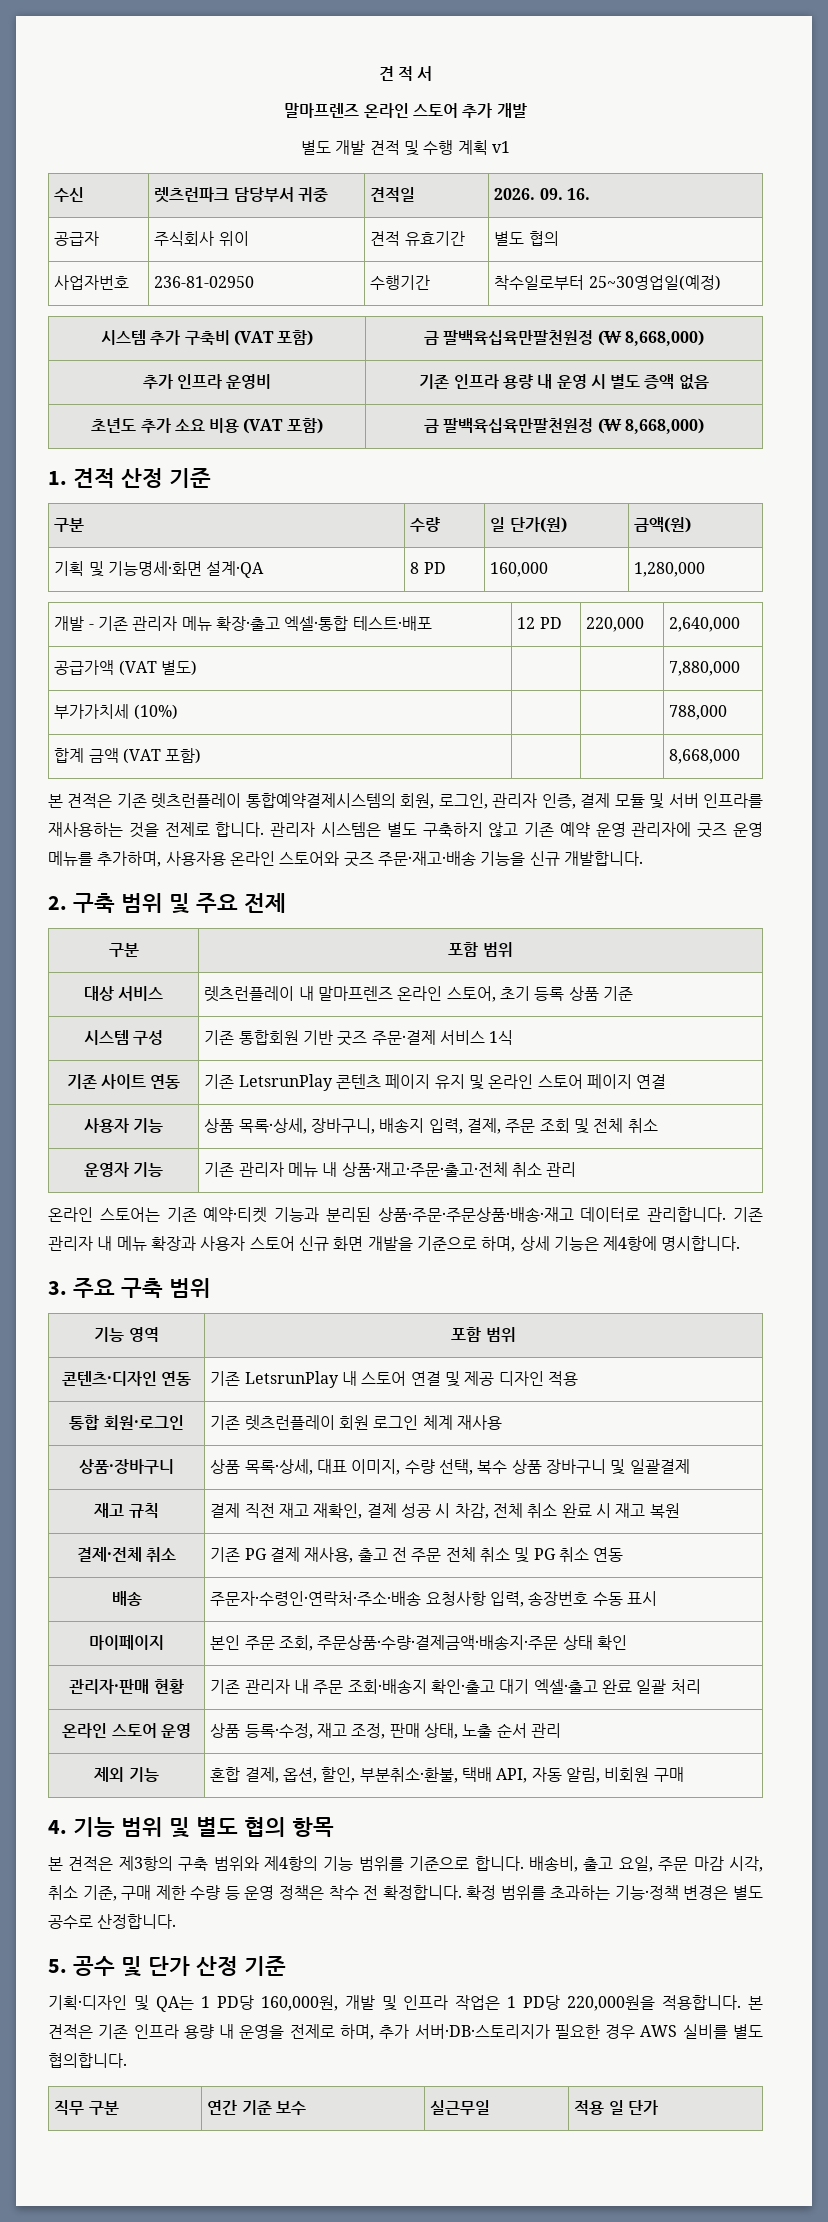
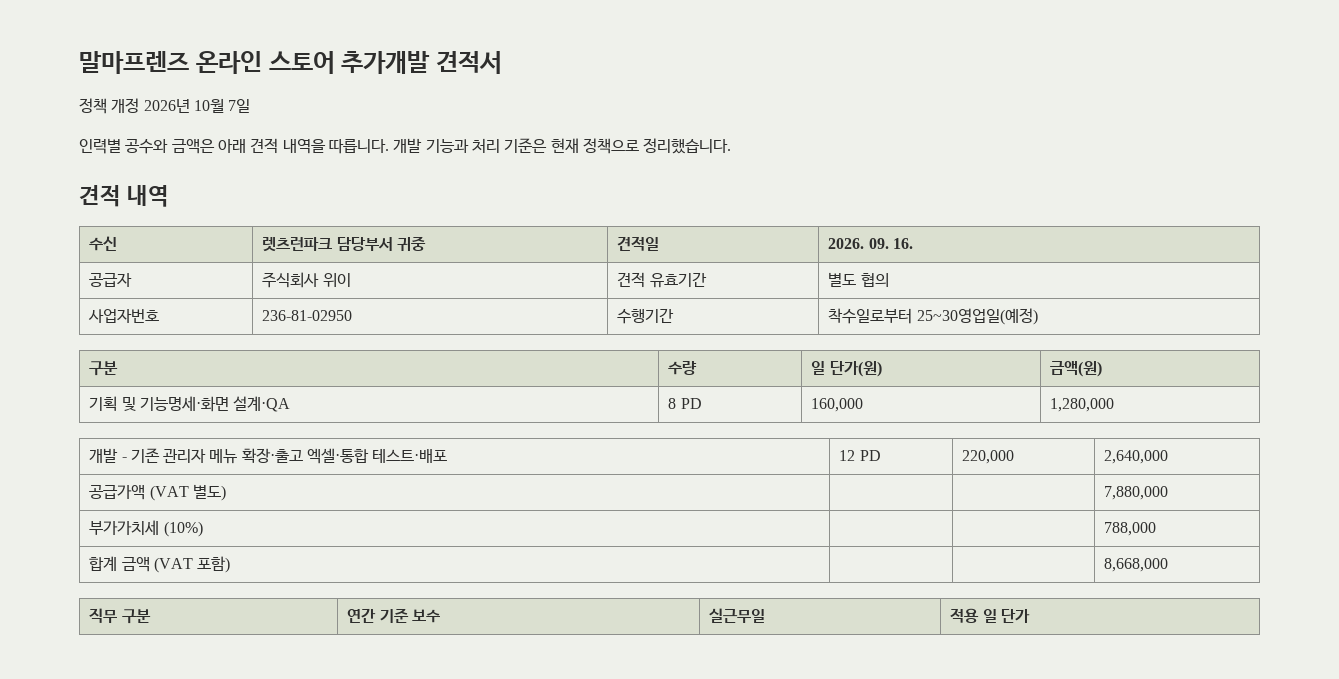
- 견 적 서
- 말마프렌즈 온라인 스토어 추가 개발
- 별도 개발 견적 및 수행 계획 v1
+ 말마프렌즈 온라인 스토어 추가개발 견적서
+ 정책 개정 2026년 10월 7일
+ 인력별 공수와 금액은 아래 견적 내역을 따릅니다. 개발 기능과 처리 기준은 현재 정책으로 정리했습니다.
+ 견적 내역
- 시스템 추가 구축비 (VAT 포함) | 금 팔백육십육만팔천원정 (₩ 8,668,000)
- 추가 인프라 운영비 | 기존 인프라 용량 내 운영 시 별도 증액 없음
- 초년도 추가 소요 비용 (VAT 포함) | 금 팔백육십육만팔천원정 (₩ 8,668,000)
- 1. 견적 산정 기준
- 본 견적은 기존 렛츠런플레이 통합예약결제시스템의 회원, 로그인, 관리자 인증, 결제 모듈 및 서버 인프라를 재사용하는 것을 전제로 합니다. 관리자 시스템은 별도 구축하지 않고 기존 예약 운영 관리자에 굿즈 운영 메뉴를 추가하며, 사용자용 온라인 스토어와 굿즈 주문·재고·배송 기능을 신규 개발합니다.
- 2. 구축 범위 및 주요 전제
- 구분 | 포함 범위
- 대상 서비스 | 렛츠런플레이 내 말마프렌즈 온라인 스토어, 초기 등록 상품 기준
- 시스템 구성 | 기존 통합회원 기반 굿즈 주문·결제 서비스 1식
- 기존 사이트 연동 | 기존 LetsrunPlay 콘텐츠 페이지 유지 및 온라인 스토어 페이지 연결
- 사용자 기능 | 상품 목록·상세, 장바구니, 배송지 입력, 결제, 주문 조회 및 전체 취소
- 운영자 기능 | 기존 관리자 메뉴 내 상품·재고·주문·출고·전체 취소 관리
- 온라인 스토어는 기존 예약·티켓 기능과 분리된 상품·주문·주문상품·배송·재고 데이터로 관리합니다. 기존 관리자 내 메뉴 확장과 사용자 스토어 신규 화면 개발을 기준으로 하며, 상세 기능은 제4항에 명시합니다.
- 3. 주요 구축 범위
- 기능 영역 | 포함 범위
- 콘텐츠·디자인 연동 | 기존 LetsrunPlay 내 스토어 연결 및 제공 디자인 적용
- 통합 회원·로그인 | 기존 렛츠런플레이 회원 로그인 체계 재사용
- 상품·장바구니 | 상품 목록·상세, 대표 이미지, 수량 선택, 복수 상품 장바구니 및 일괄결제
- 재고 규칙 | 결제 직전 재고 재확인, 결제 성공 시 차감, 전체 취소 완료 시 재고 복원
- 결제·전체 취소 | 기존 PG 결제 재사용, 출고 전 주문 전체 취소 및 PG 취소 연동
- 배송 | 주문자·수령인·연락처·주소·배송 요청사항 입력, 송장번호 수동 표시
- 마이페이지 | 본인 주문 조회, 주문상품·수량·결제금액·배송지·주문 상태 확인
- 관리자·판매 현황 | 기존 관리자 내 주문 조회·배송지 확인·출고 대기 엑셀·출고 완료 일괄 처리
- 온라인 스토어 운영 | 상품 등록·수정, 재고 조정, 판매 상태, 노출 순서 관리
- 제외 기능 | 혼합 결제, 옵션, 할인, 부분취소·환불, 택배 API, 자동 알림, 비회원 구매
- 4. 기능 범위 및 별도 협의 항목
- 본 견적은 제3항의 구축 범위와 제4항의 기능 범위를 기준으로 합니다. 배송비, 출고 요일, 주문 마감 시각, 취소 기준, 구매 제한 수량 등 운영 정책은 착수 전 확정합니다. 확정 범위를 초과하는 기능·정책 변경은 별도 공수로 산정합니다.
- 5. 공수 및 단가 산정 기준
- 기획·디자인 및 QA는 1 PD당 160,000원, 개발 및 인프라 작업은 1 PD당 220,000원을 적용합니다. 본 견적은 기존 인프라 용량 내 운영을 전제로 하며, 추가 서버·DB·스토리지가 필요한 경우 AWS 실비를 별도 협의합니다.

